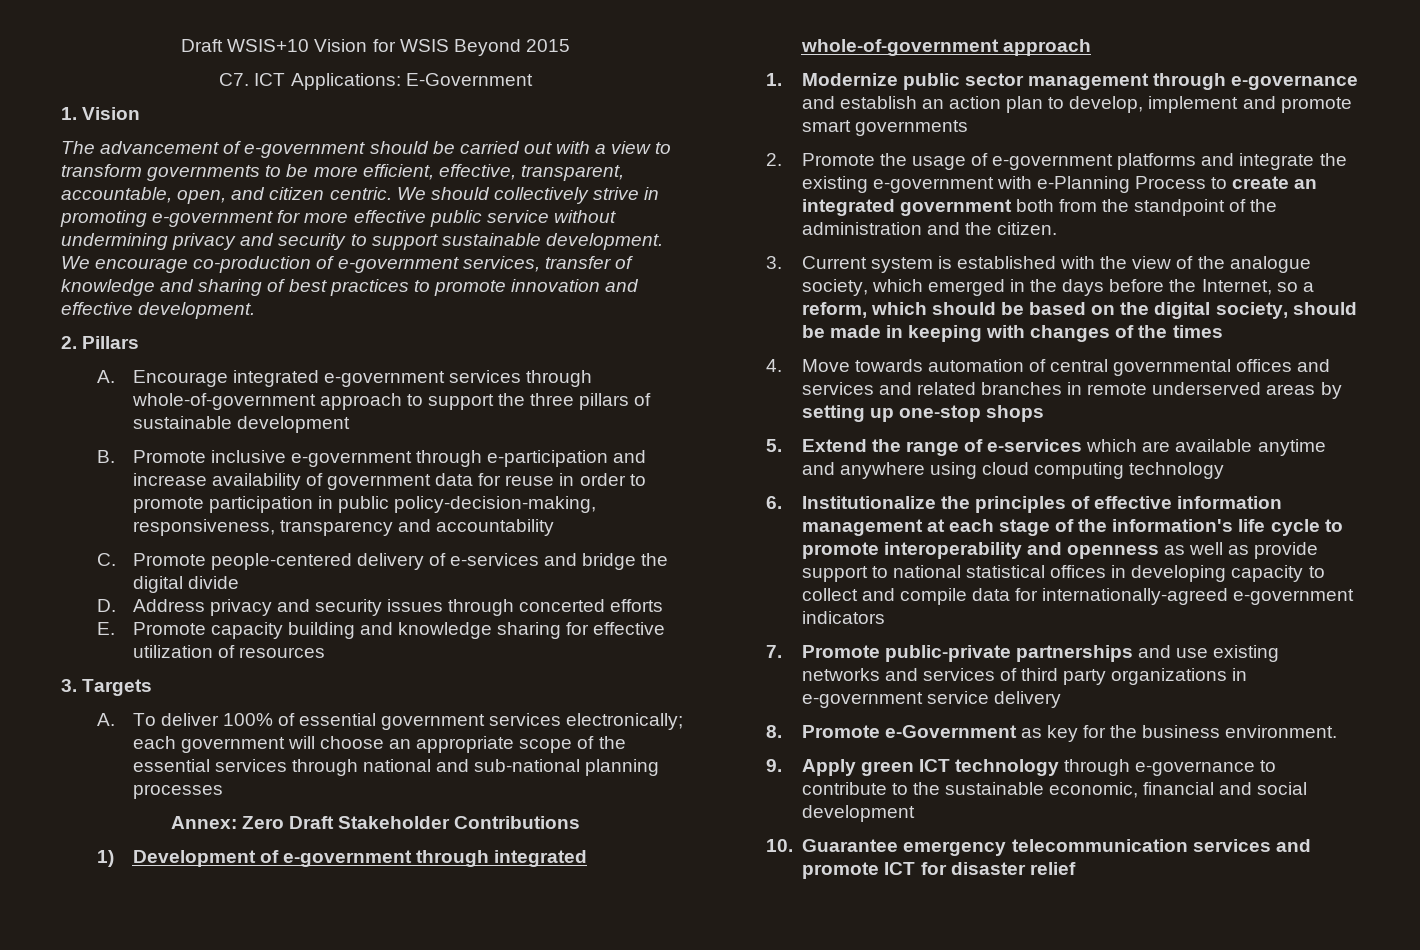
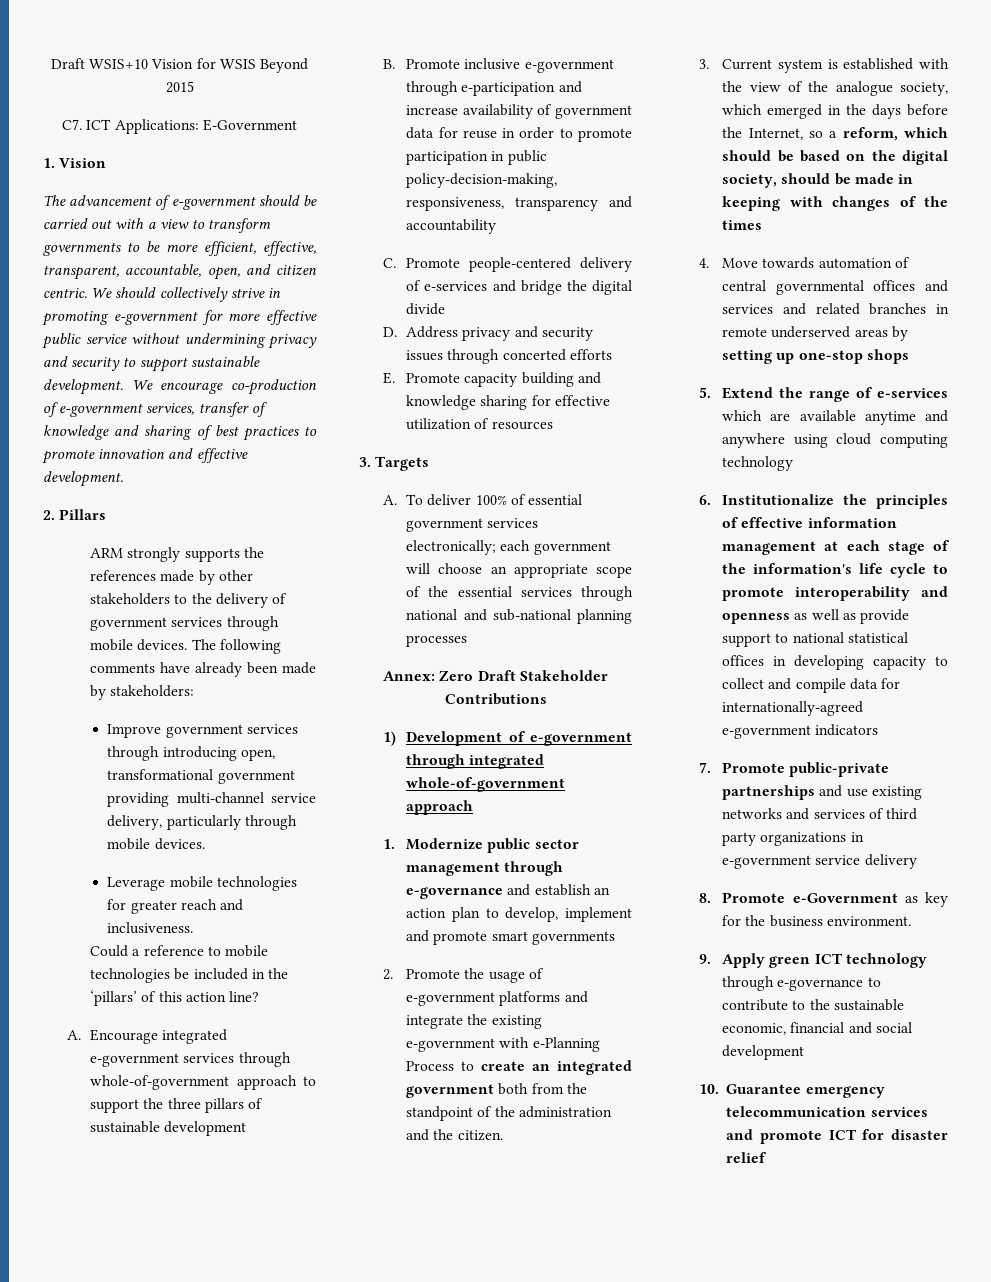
+ ARM strongly supports the references made by other stakeholders to the delivery of government services through mobile devices. The following comments have already been made by stakeholders:
+ Improve government services through introducing open, transformational government providing multi-channel service delivery, particularly through mobile devices.
+ Leverage mobile technologies for greater reach and inclusiveness.
+ Could a reference to mobile technologies be included in the ‘pillars’ of this action line?

